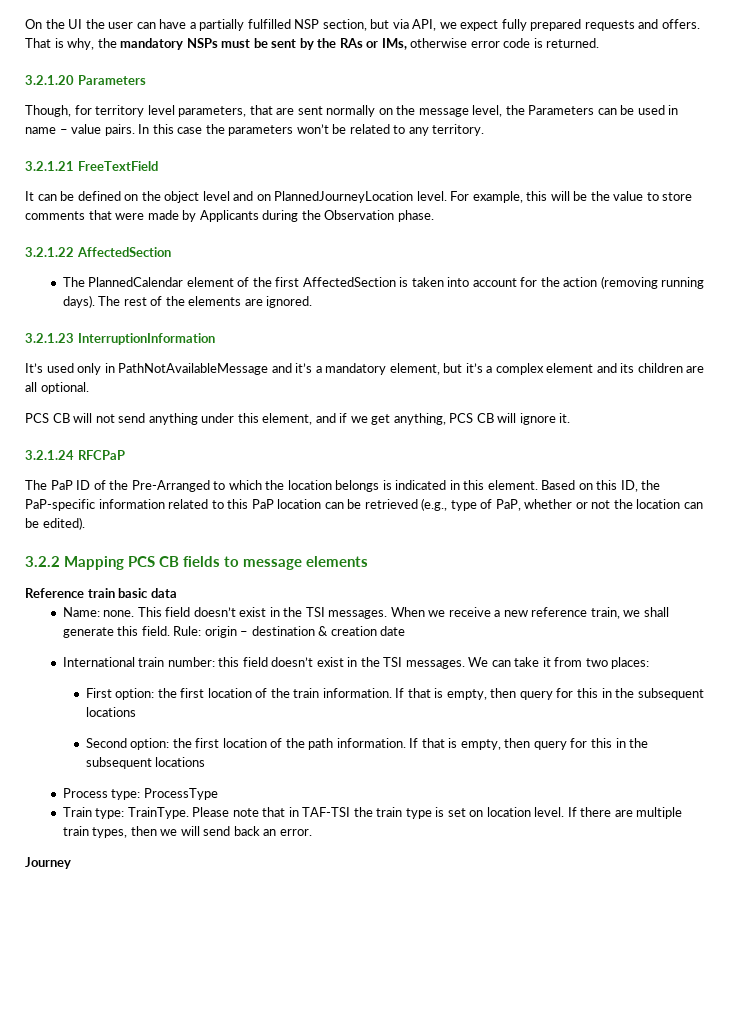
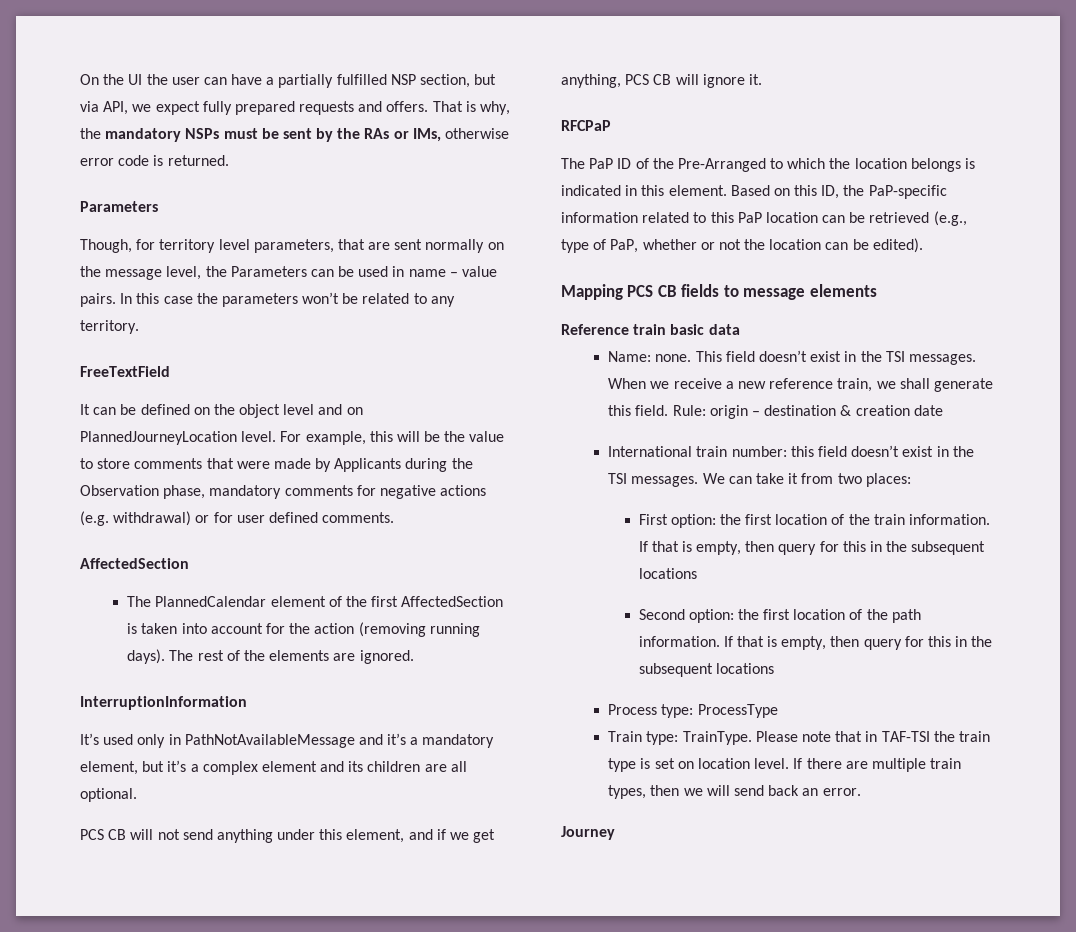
  That is why, the mandatory NSPs must be sent by the RAs or IMs, otherwise error code is returned.
- 3.2.1.20 Parameters
+ Parameters
- 3.2.1.21 FreeTextField
+ FreeTextField
- For example, this will be the value to store comments that were made by Applicants during the Observation phase.
- 3.2.1.22 AffectedSection
+ For example, this will be the value to store comments that were made by Applicants during the Observation phase, mandatory comments for negative actions (e.g. withdrawal) or for user defined comments.
+ AffectedSection
- 3.2.1.23 InterruptionInformation
+ InterruptionInformation
- 3.2.1.24 RFCPaP
+ RFCPaP
- 3.2.2 Mapping PCS CB fields to message elements
+ Mapping PCS CB fields to message elements

